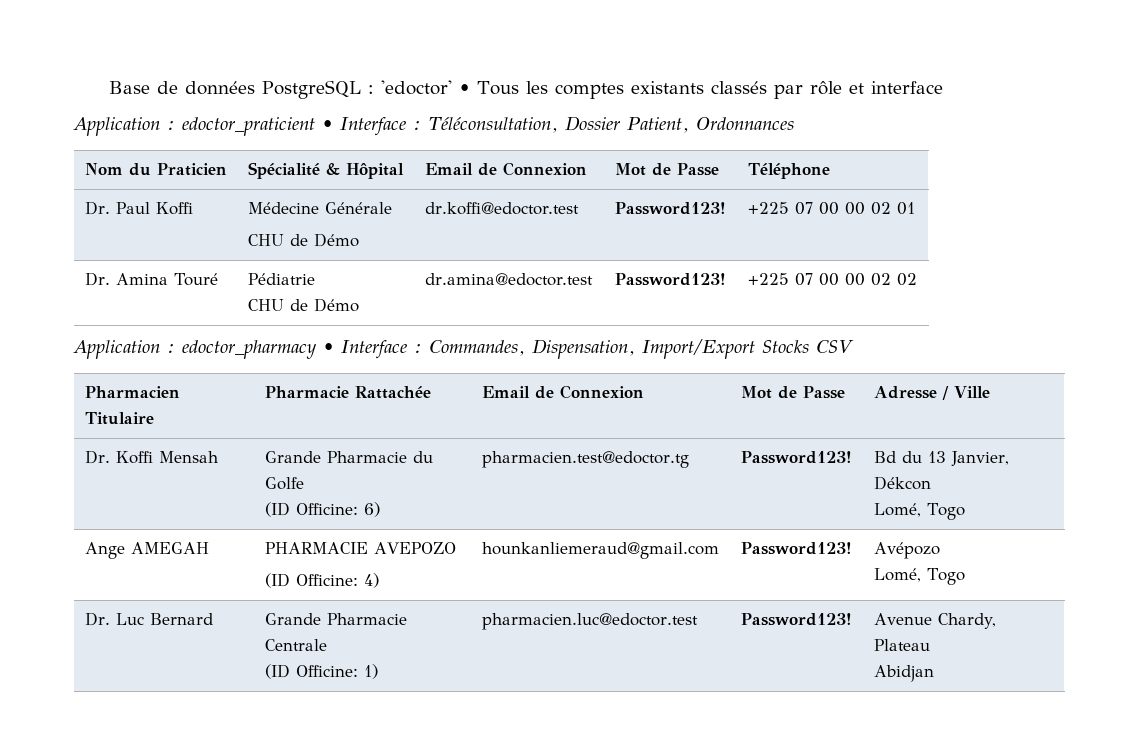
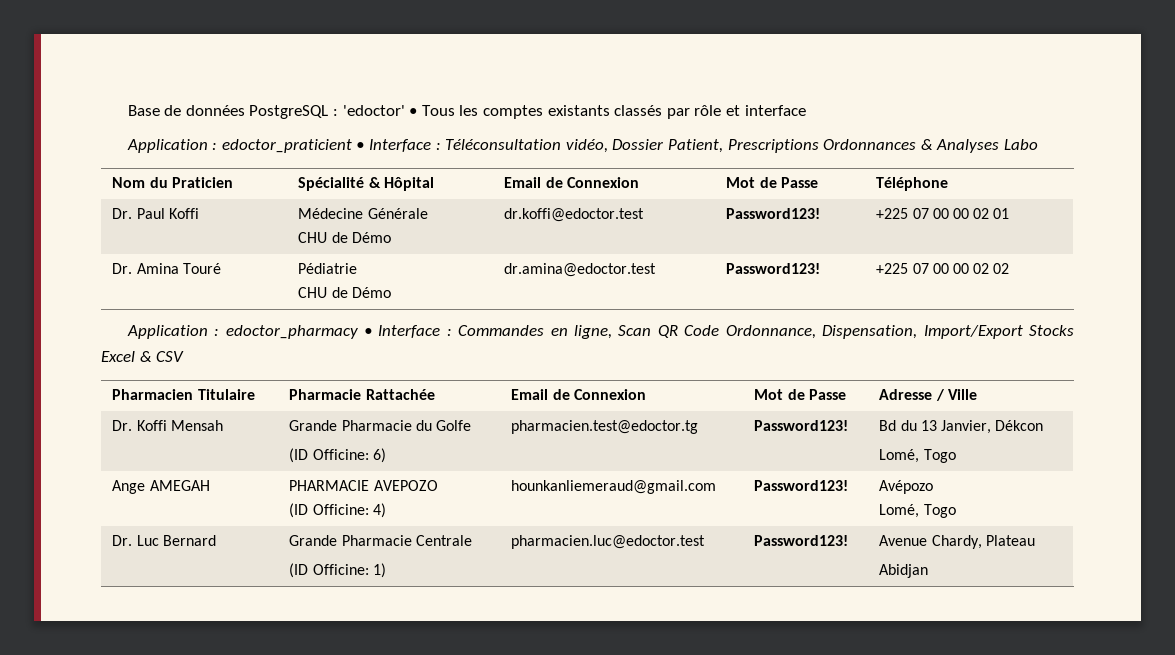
- Application : edoctor_praticient • Interface : Téléconsultation, Dossier Patient, Ordonnances
+ Application : edoctor_praticient • Interface : Téléconsultation vidéo, Dossier Patient, Prescriptions Ordonnances & Analyses Labo
- Application : edoctor_pharmacy • Interface : Commandes, Dispensation, Import/Export Stocks CSV
+ Application : edoctor_pharmacy • Interface : Commandes en ligne, Scan QR Code Ordonnance, Dispensation, Import/Export Stocks Excel & CSV

